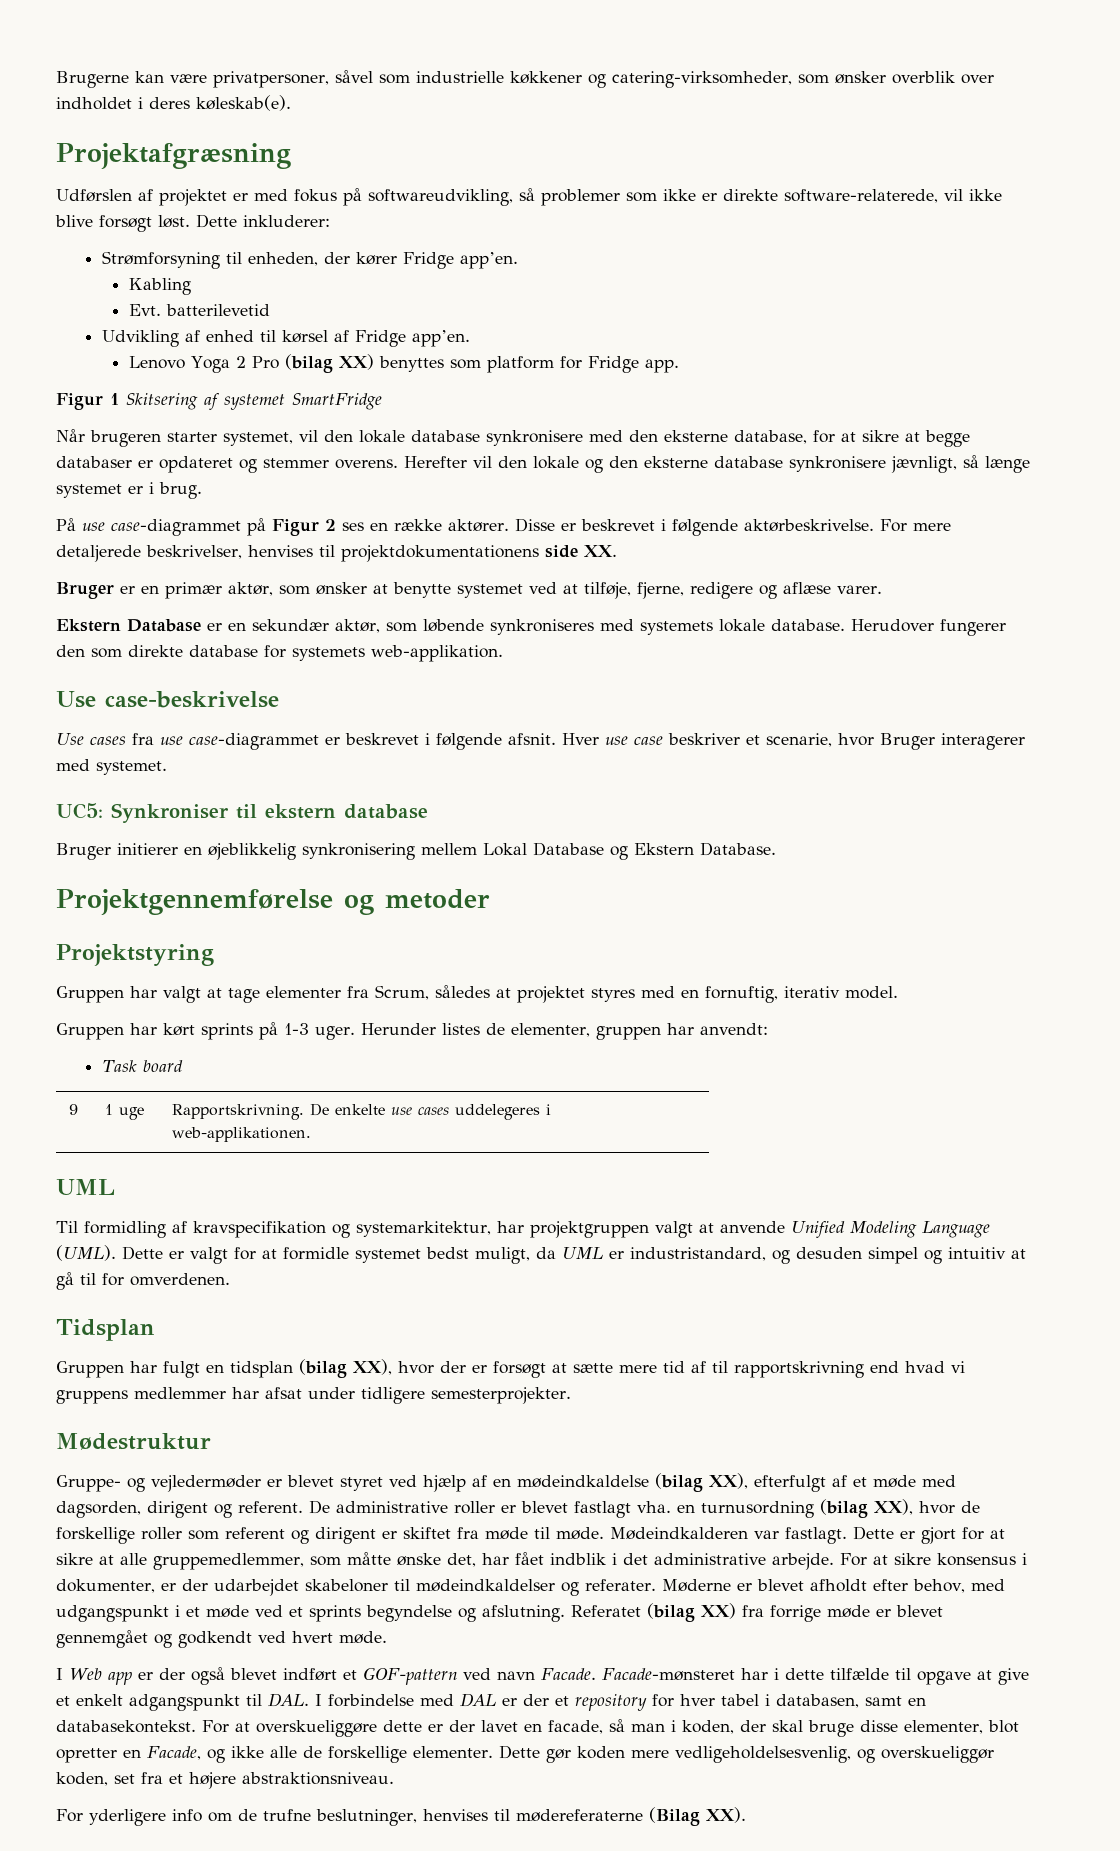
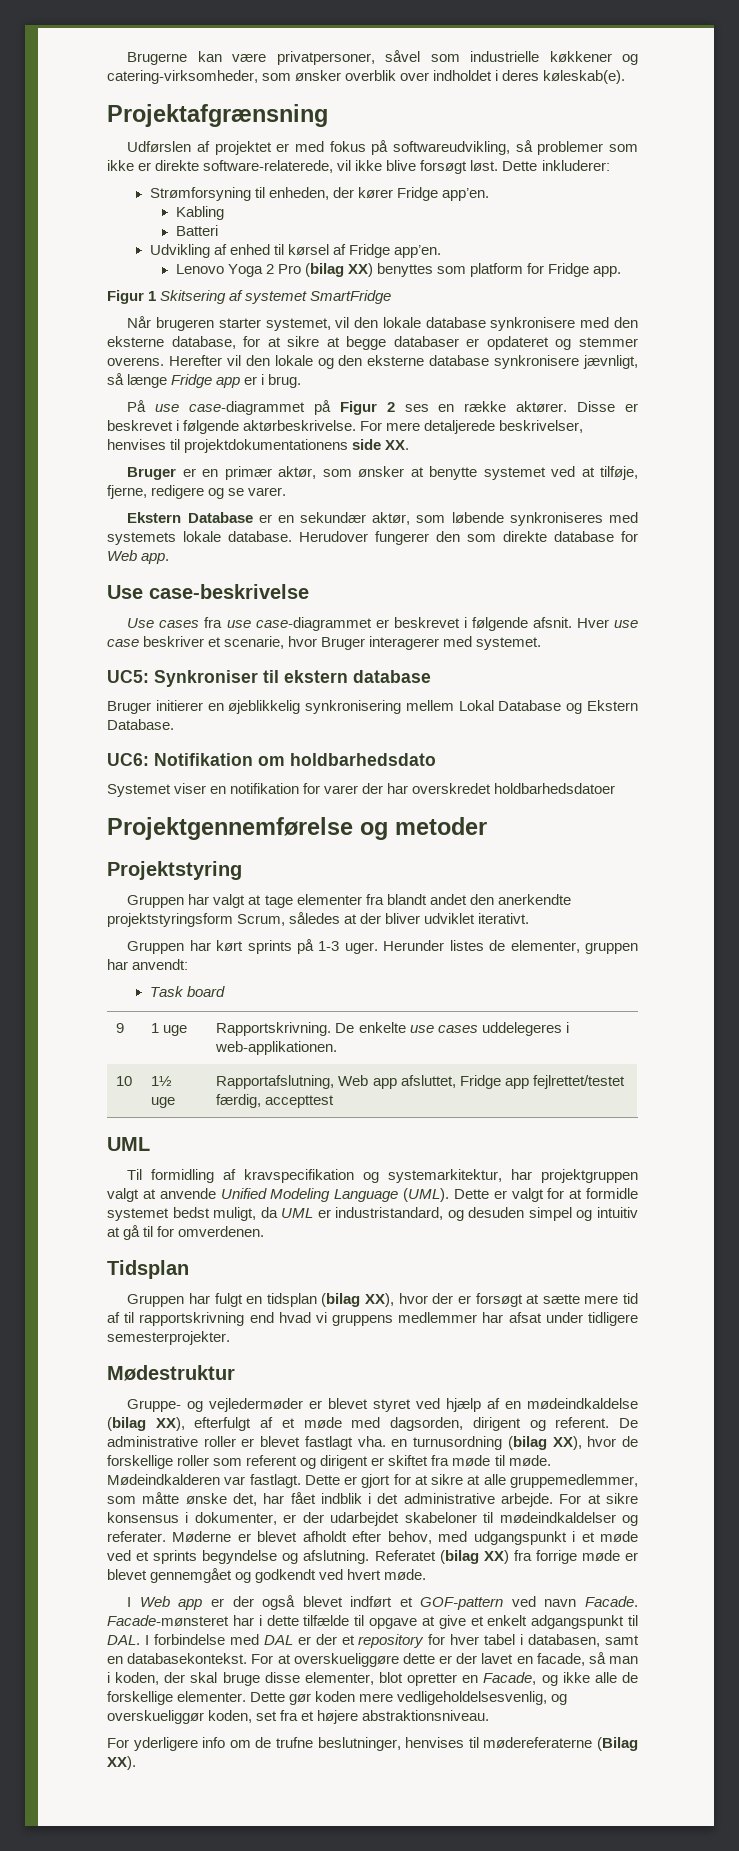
- Projektafgræsning
+ Projektafgrænsning
- Evt. batterilevetid
+ Batteri
- Herefter vil den lokale og den eksterne database synkronisere jævnligt, så længe systemet er i brug.
+ Herefter vil den lokale og den eksterne database synkronisere jævnligt, så længe Fridge app er i brug.
- Bruger er en primær aktør, som ønsker at benytte systemet ved at tilføje, fjerne, redigere og aflæse varer.
+ Bruger er en primær aktør, som ønsker at benytte systemet ved at tilføje, fjerne, redigere og se varer.
- Herudover fungerer den som direkte database for systemets web-applikation.
+ Herudover fungerer den som direkte database for Web app.
+ UC6: Notifikation om holdbarhedsdato
+ Systemet viser en notifikation for varer der har overskredet holdbarhedsdatoer
- Gruppen har valgt at tage elementer fra Scrum, således at projektet styres med en fornuftig, iterativ model.
+ Gruppen har valgt at tage elementer fra blandt andet den anerkendte projektstyringsform Scrum, således at der bliver udviklet iterativt.
+ 10 | 1½ uge | Rapportafslutning, Web app afsluttet, Fridge app fejlrettet/testet færdig, accepttest

